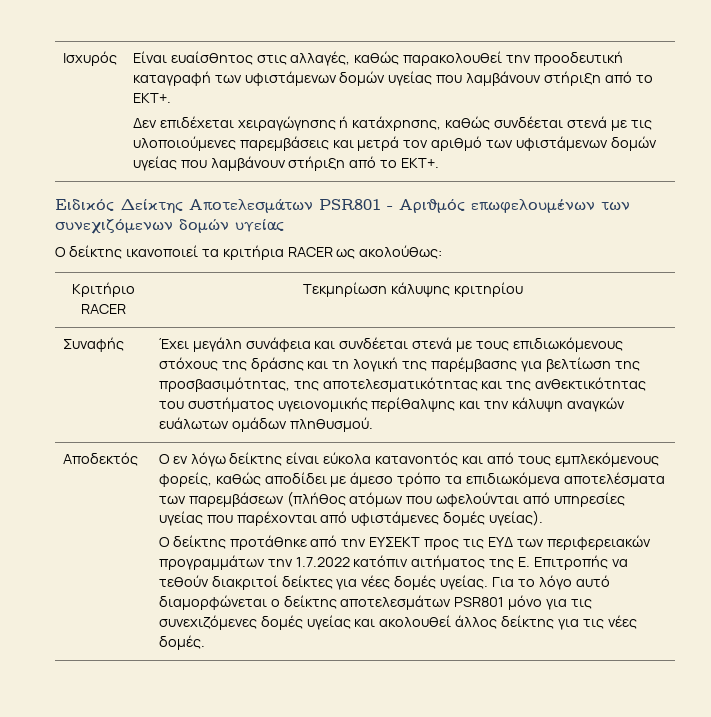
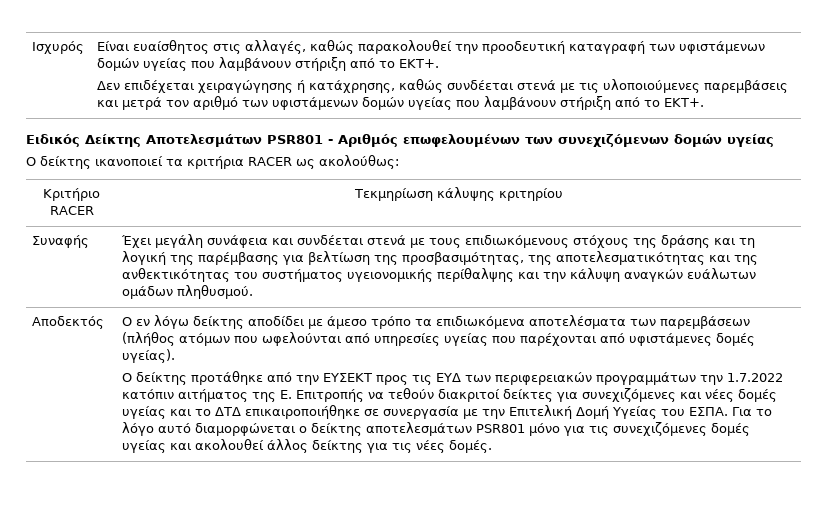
- Ο εν λόγω δείκτης είναι εύκολα κατανοητός και από τους εμπλεκόμενους φορείς, καθώς αποδίδει με άμεσο τρόπο τα επιδιωκόμενα αποτελέσματα των παρεμβάσεων (πλήθος ατόμων που ωφελούνται από υπηρεσίες υγείας που παρέχονται από υφιστάμενες δομές υγείας).
+ Ο εν λόγω δείκτης αποδίδει με άμεσο τρόπο τα επιδιωκόμενα αποτελέσματα των παρεμβάσεων (πλήθος ατόμων που ωφελούνται από υπηρεσίες υγείας που παρέχονται από υφιστάμενες δομές υγείας).
- Ο δείκτης προτάθηκε από την ΕΥΣΕΚΤ προς τις ΕΥΔ των περιφερειακών προγραμμάτων την 1.7.2022 κατόπιν αιτήματος της Ε. Επιτροπής να τεθούν διακριτοί δείκτες για νέες δομές υγείας.
+ Ο δείκτης προτάθηκε από την ΕΥΣΕΚΤ προς τις ΕΥΔ των περιφερειακών προγραμμάτων την 1.7.2022 κατόπιν αιτήματος της Ε. Επιτροπής να τεθούν διακριτοί δείκτες για συνεχιζόμενες και νέες δομές υγείας και το ΔΤΔ επικαιροποιήθηκε σε συνεργασία με την Επιτελική Δομή Υγείας του ΕΣΠΑ.

